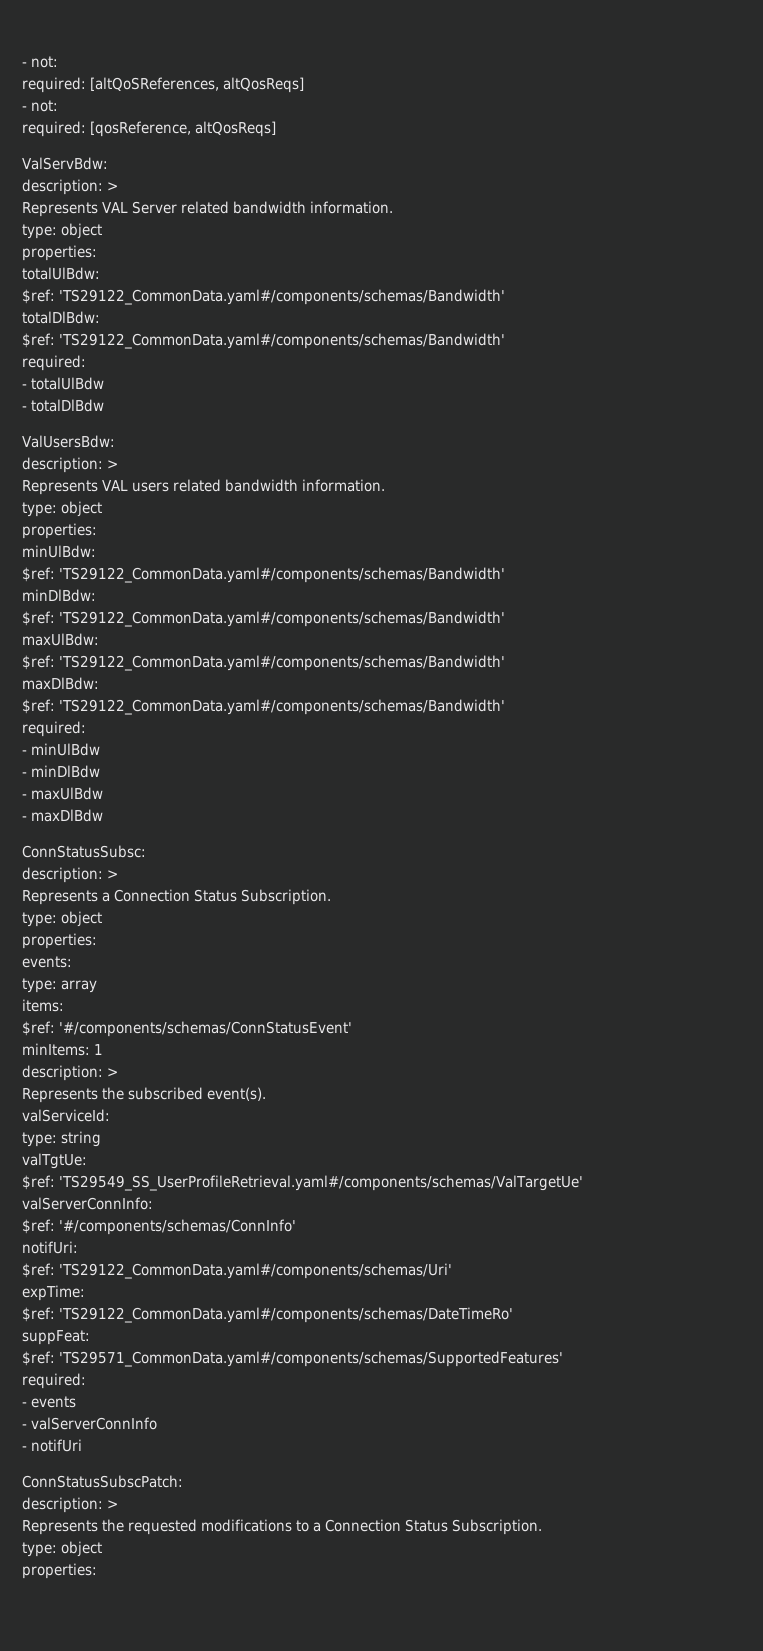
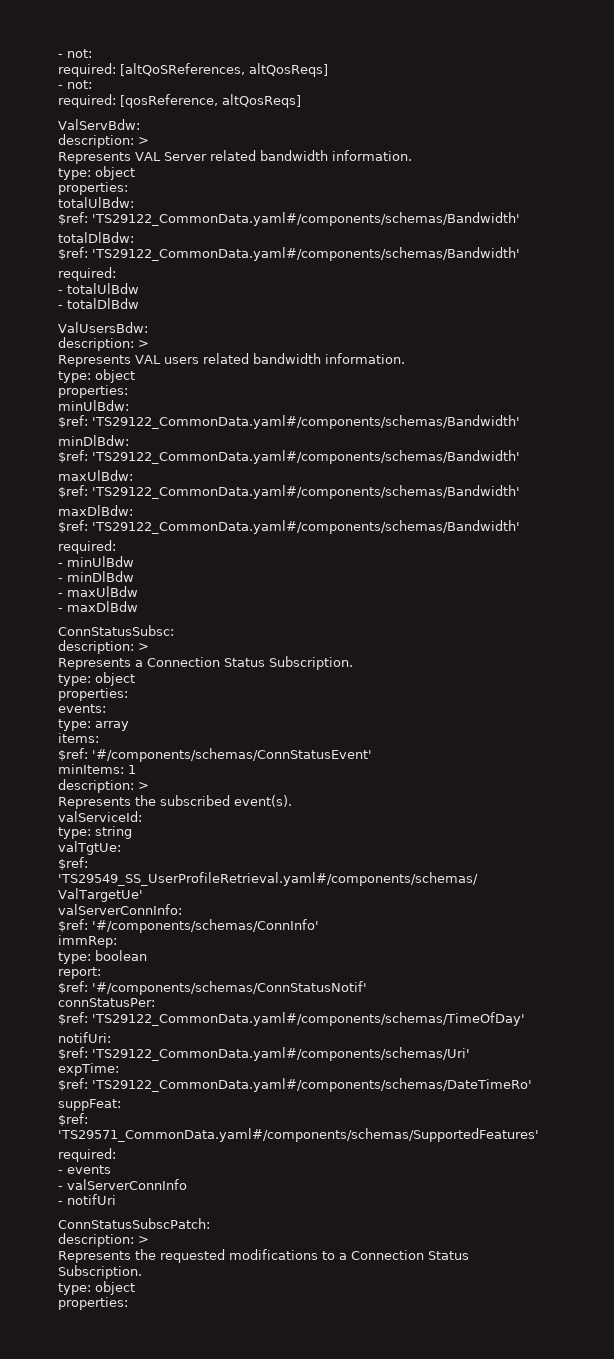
+ immRep:
+ type: boolean
+ report:
+ $ref: '#/components/schemas/ConnStatusNotif'
+ connStatusPer:
+ $ref: 'TS29122_CommonData.yaml#/components/schemas/TimeOfDay'

